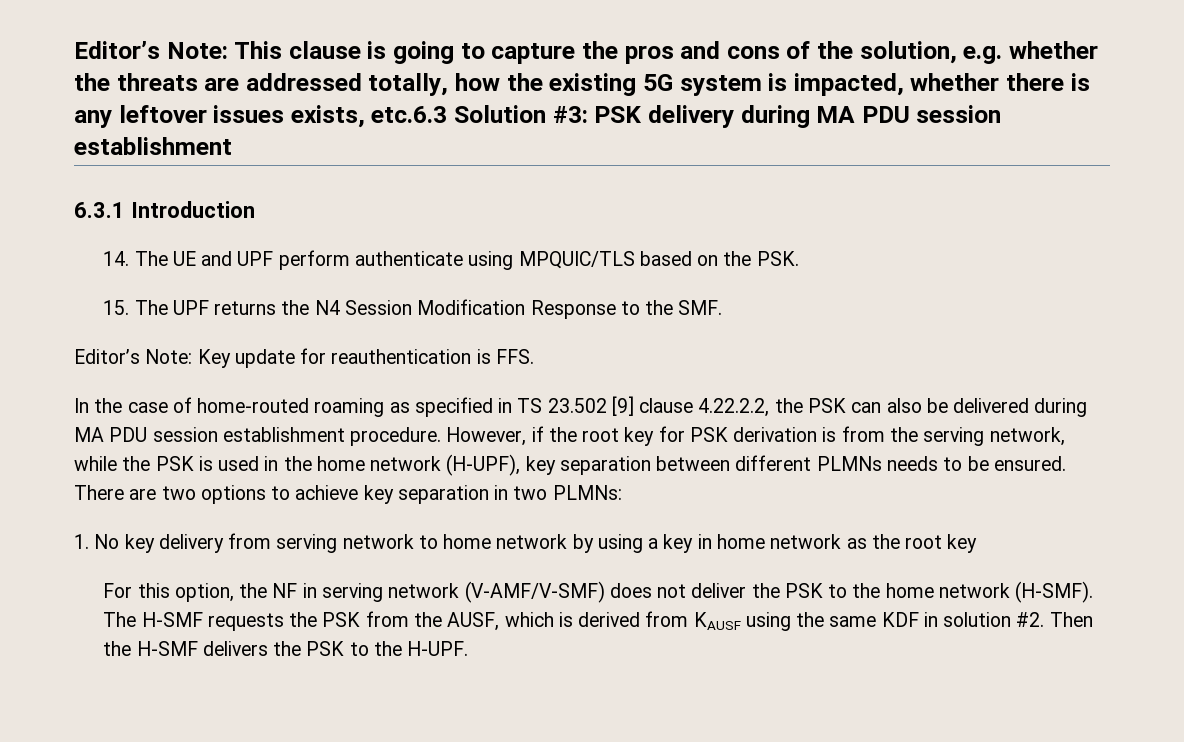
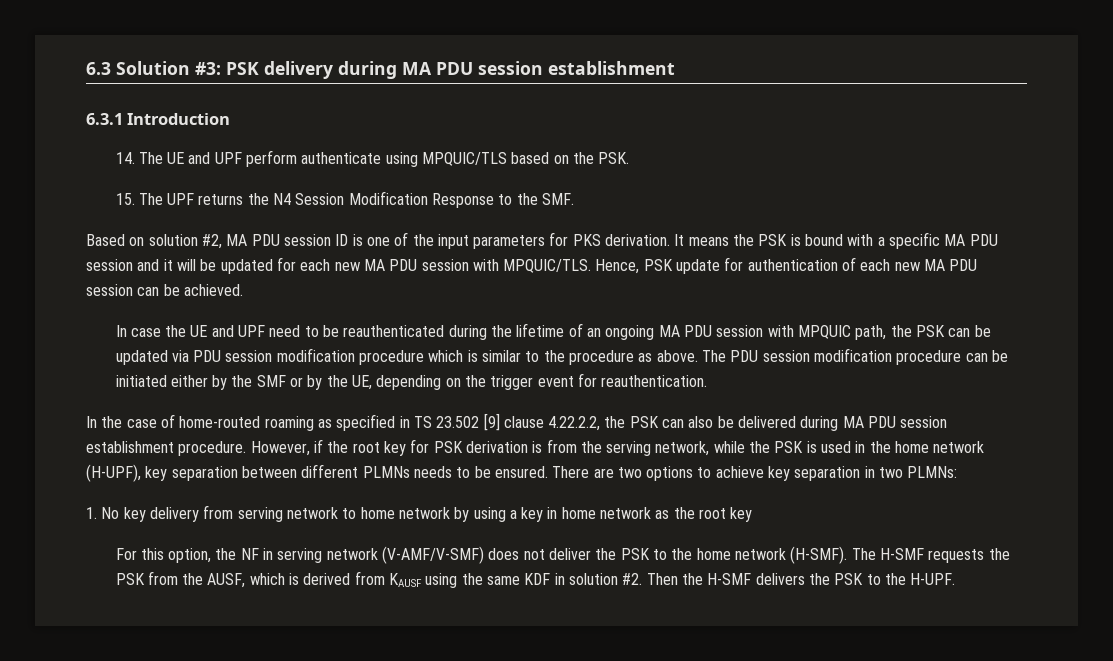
- Editor’s Note: This clause is going to capture the pros and cons of the solution, e.g. whether the threats are addressed totally, how the existing 5G system is impacted, whether there is any leftover issues exists, etc.6.3 Solution #3: PSK delivery during MA PDU session establishment
+ 6.3 Solution #3: PSK delivery during MA PDU session establishment
- Editor’s Note: Key update for reauthentication is FFS.
+ Based on solution #2, MA PDU session ID is one of the input parameters for PKS derivation. It means the PSK is bound with a specific MA PDU session and it will be updated for each new MA PDU session with MPQUIC/TLS. Hence, PSK update for authentication of each new MA PDU session can be achieved.
+ In case the UE and UPF need to be reauthenticated during the lifetime of an ongoing MA PDU session with MPQUIC path, the PSK can be updated via PDU session modification procedure which is similar to the procedure as above. The PDU session modification procedure can be initiated either by the SMF or by the UE, depending on the trigger event for reauthentication.

